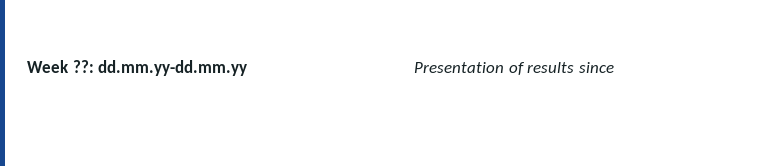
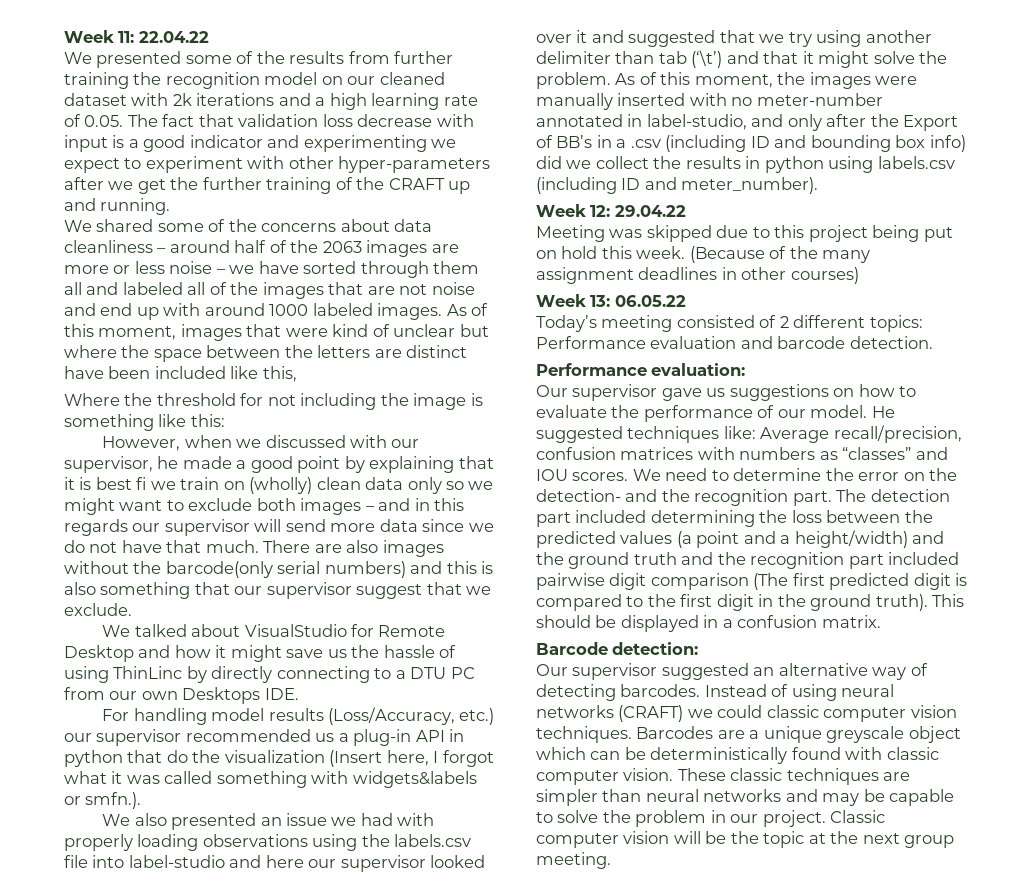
- Week ??: dd.mm.yy-dd.mm.yy
- Presentation of results since
+ Week 11: 22.04.22
+ We presented some of the results from further training the recognition model on our cleaned dataset with 2k iterations and a high learning rate of 0.05. The fact that validation loss decrease with input is a good indicator and experimenting we expect to experiment with other hyper-parameters after we get the further training of the CRAFT up and running.
+ We shared some of the concerns about data cleanliness – around half of the 2063 images are more or less noise – we have sorted through them all and labeled all of the images that are not noise and end up with around 1000 labeled images. As of this moment, images that were kind of unclear but where the space between the letters are distinct have been included like this,
+ Where the threshold for not including the image is something like this:
+ However, when we discussed with our supervisor, he made a good point by explaining that it is best fi we train on (wholly) clean data only so we might want to exclude both images – and in this regards our supervisor will send more data since we do not have that much. There are also images without the barcode(only serial numbers) and this is also something that our supervisor suggest that we exclude.
+ We talked about VisualStudio for Remote Desktop and how it might save us the hassle of using ThinLinc by directly connecting to a DTU PC from our own Desktops IDE.
+ For handling model results (Loss/Accuracy, etc.) our supervisor recommended us a plug-in API in python that do the visualization (Insert here, I forgot what it was called something with widgets&labels or smfn.).
+ We also presented an issue we had with properly loading observations using the labels.csv file into label-studio and here our supervisor looked over it and suggested that we try using another delimiter than tab (‘\t’) and that it might solve the problem. As of this moment, the images were manually inserted with no meter-number annotated in label-studio, and only after the Export of BB’s in a .csv (including ID and bounding box info) did we collect the results in python using labels.csv (including ID and meter_number).
+ Week 12: 29.04.22
+ Meeting was skipped due to this project being put on hold this week. (Because of the many assignment deadlines in other courses)
+ Week 13: 06.05.22
+ Today’s meeting consisted of 2 different topics: Performance evaluation and barcode detection.
+ Performance evaluation:
+ Our supervisor gave us suggestions on how to evaluate the performance of our model. He suggested techniques like: Average recall/precision, confusion matrices with numbers as “classes” and IOU scores. We need to determine the error on the detection- and the recognition part. The detection part included determining the loss between the predicted values (a point and a height/width) and the ground truth and the recognition part included pairwise digit comparison (The first predicted digit is compared to the first digit in the ground truth). This should be displayed in a confusion matrix.
+ Barcode detection:
+ Our supervisor suggested an alternative way of detecting barcodes. Instead of using neural networks (CRAFT) we could classic computer vision techniques. Barcodes are a unique greyscale object which can be deterministically found with classic computer vision. These classic techniques are simpler than neural networks and may be capable to solve the problem in our project. Classic computer vision will be the topic at the next group meeting.

